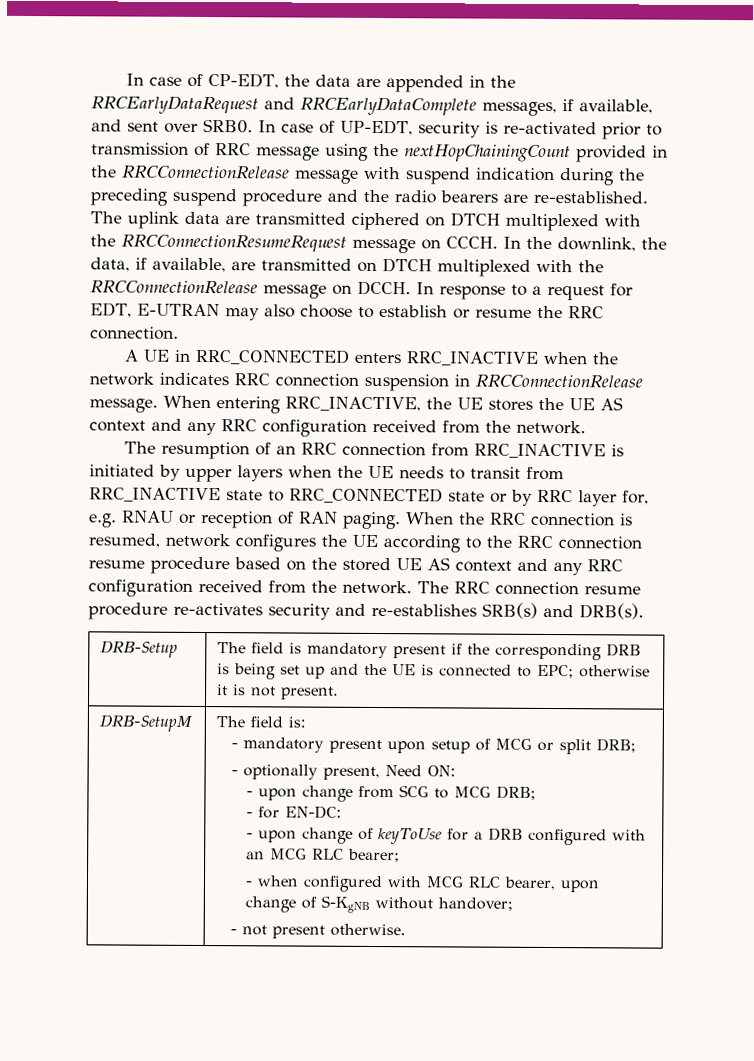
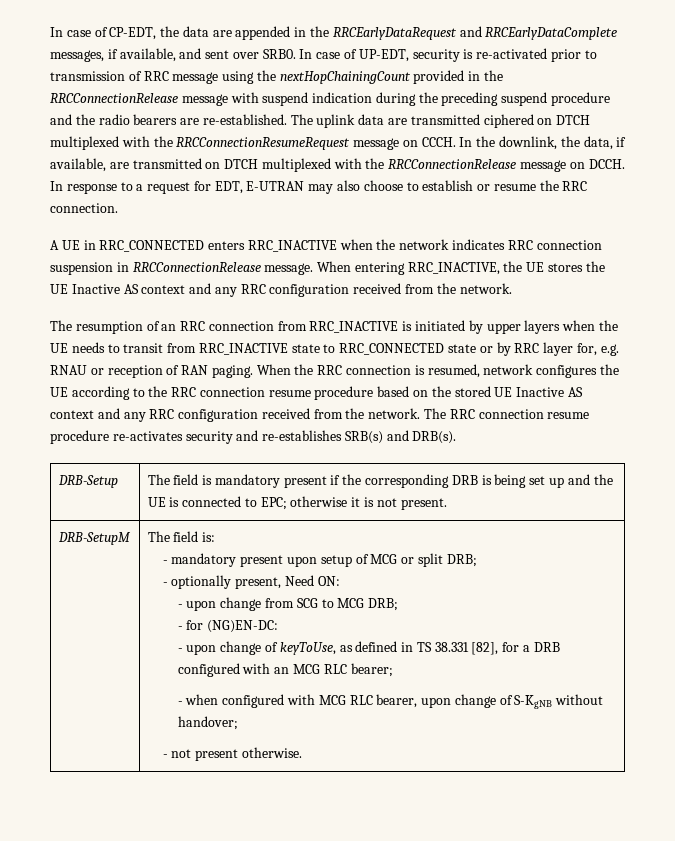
- When entering RRC_INACTIVE, the UE stores the UE AS context and any RRC configuration received from the network.
+ When entering RRC_INACTIVE, the UE stores the UE Inactive AS context and any RRC configuration received from the network.
- When the RRC connection is resumed, network configures the UE according to the RRC connection resume procedure based on the stored UE AS context and any RRC configuration received from the network.
+ When the RRC connection is resumed, network configures the UE according to the RRC connection resume procedure based on the stored UE Inactive AS context and any RRC configuration received from the network.
- - for EN-DC:
+ - for (NG)EN-DC:
- - upon change of keyToUse for a DRB configured with an MCG RLC bearer;
+ - upon change of keyToUse, as defined in TS 38.331 [82], for a DRB configured with an MCG RLC bearer;

